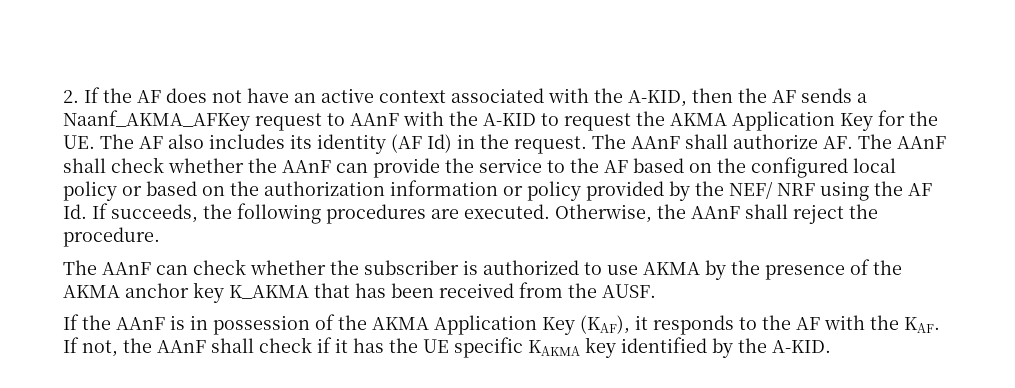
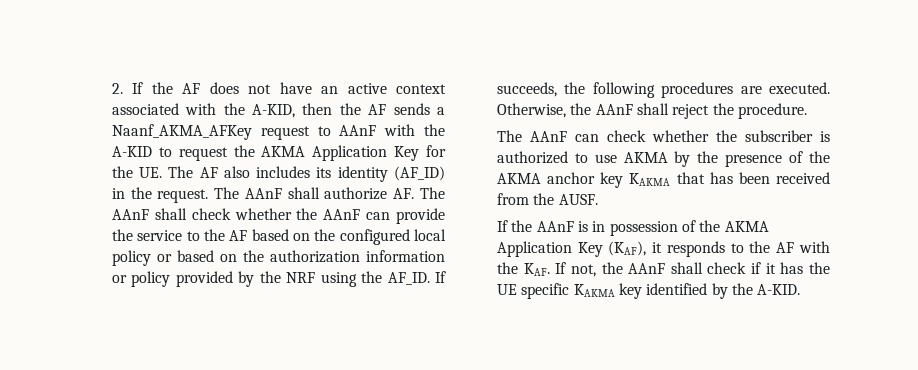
- 2. If the AF does not have an active context associated with the A-KID, then the AF sends a Naanf_AKMA_AFKey request to AAnF with the A-KID to request the AKMA Application Key for the UE. The AF also includes its identity (AF Id) in the request.
+ 2. If the AF does not have an active context associated with the A-KID, then the AF sends a Naanf_AKMA_AFKey request to AAnF with the A-KID to request the AKMA Application Key for the UE. The AF also includes its identity (AF_ID) in the request.
- The AAnF shall authorize AF. The AAnF shall check whether the AAnF can provide the service to the AF based on the configured local policy or based on the authorization information or policy provided by the NEF/ NRF using the AF Id. If succeeds, the following procedures are executed.
+ The AAnF shall authorize AF. The AAnF shall check whether the AAnF can provide the service to the AF based on the configured local policy or based on the authorization information or policy provided by the NRF using the AF_ID. If succeeds, the following procedures are executed.
- The AAnF can check whether the subscriber is authorized to use AKMA by the presence of the AKMA anchor key K_AKMA that has been received from the AUSF.
+ The AAnF can check whether the subscriber is authorized to use AKMA by the presence of the AKMA anchor key KAKMA that has been received from the AUSF.

